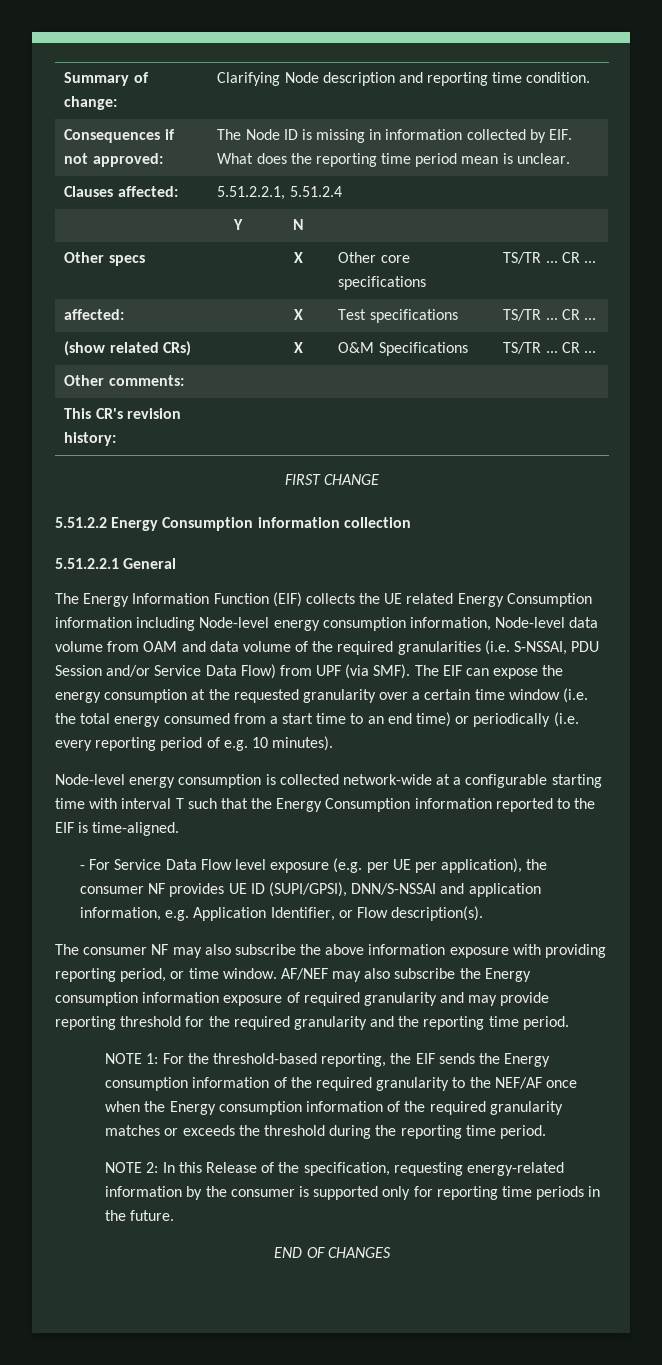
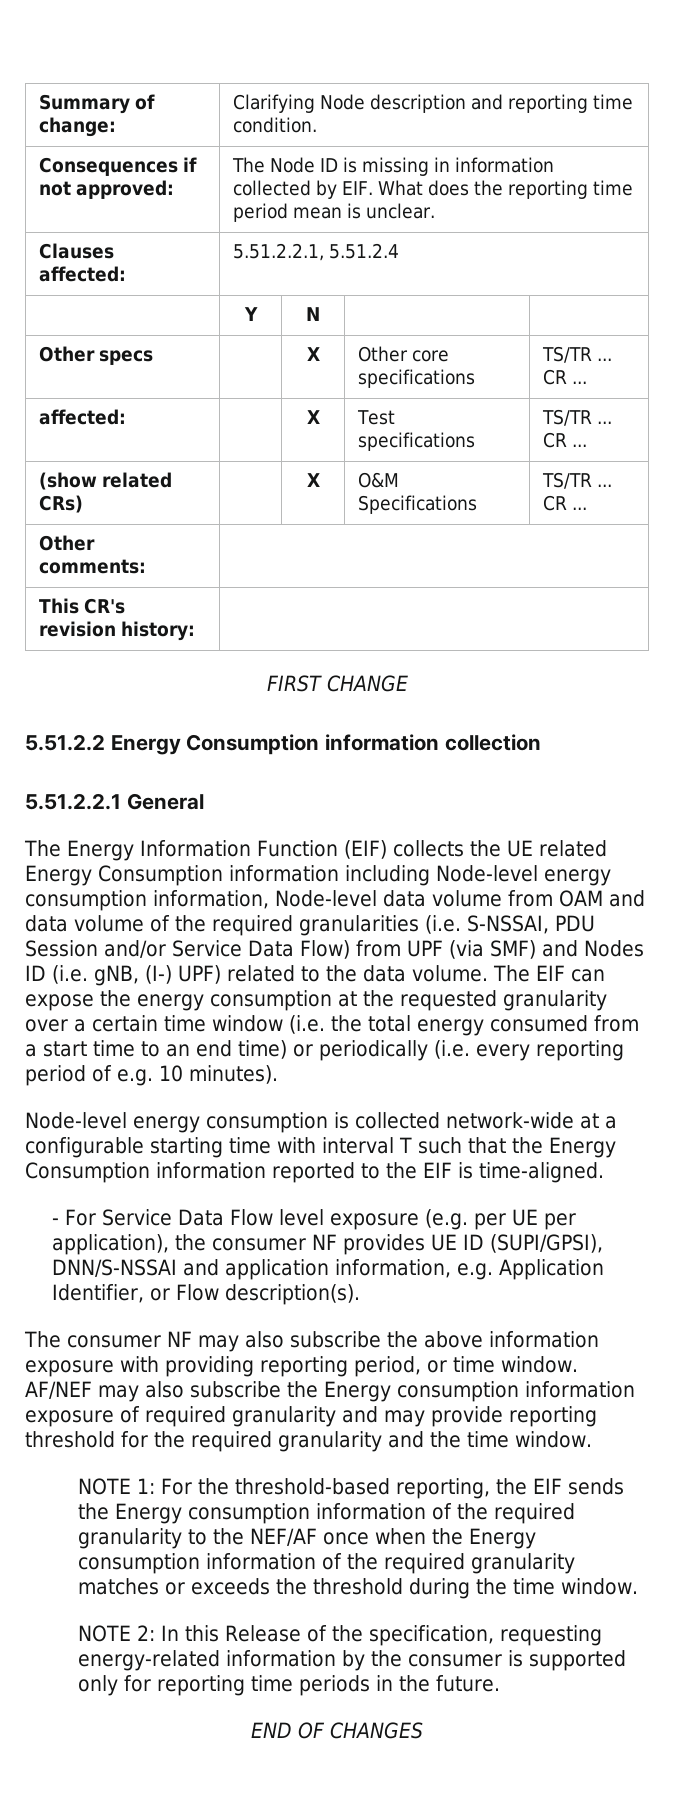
- The Energy Information Function (EIF) collects the UE related Energy Consumption information including Node-level energy consumption information, Node-level data volume from OAM and data volume of the required granularities (i.e. S-NSSAI, PDU Session and/or Service Data Flow) from UPF (via SMF).
+ The Energy Information Function (EIF) collects the UE related Energy Consumption information including Node-level energy consumption information, Node-level data volume from OAM and data volume of the required granularities (i.e. S-NSSAI, PDU Session and/or Service Data Flow) from UPF (via SMF) and Nodes ID (i.e. gNB, (I-) UPF) related to the data volume.
- AF/NEF may also subscribe the Energy consumption information exposure of required granularity and may provide reporting threshold for the required granularity and the reporting time period.
+ AF/NEF may also subscribe the Energy consumption information exposure of required granularity and may provide reporting threshold for the required granularity and the time window.
- NOTE 1: For the threshold-based reporting, the EIF sends the Energy consumption information of the required granularity to the NEF/AF once when the Energy consumption information of the required granularity matches or exceeds the threshold during the reporting time period.
+ NOTE 1: For the threshold-based reporting, the EIF sends the Energy consumption information of the required granularity to the NEF/AF once when the Energy consumption information of the required granularity matches or exceeds the threshold during the time window.

